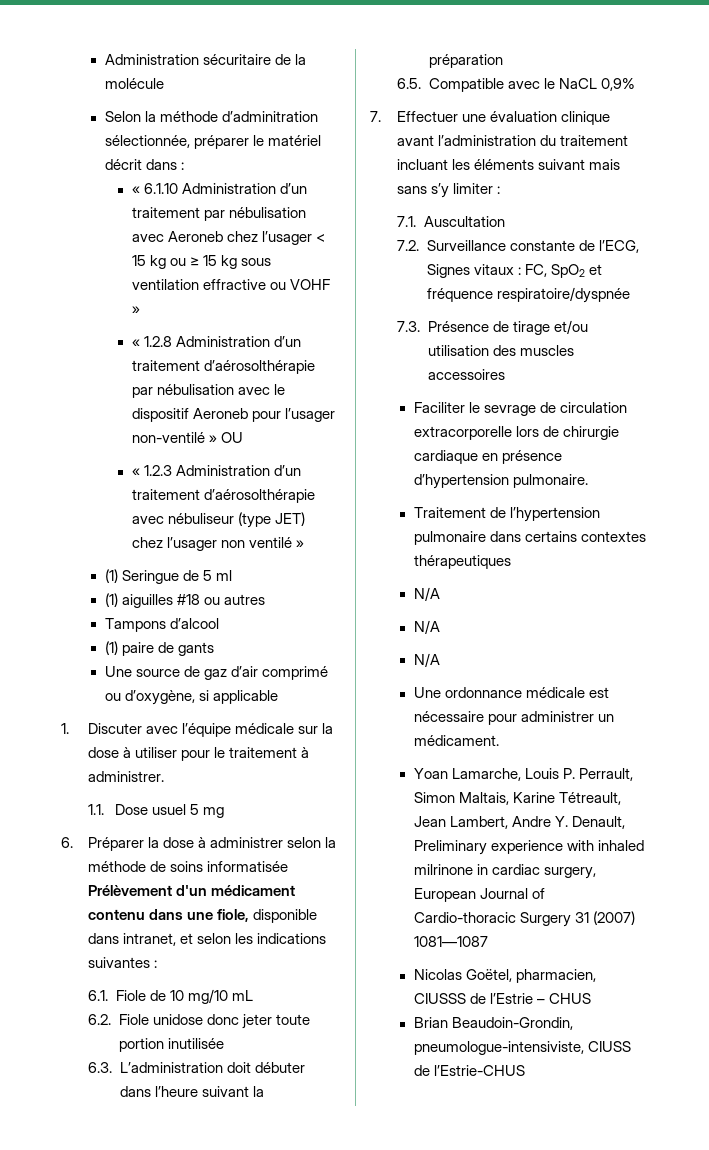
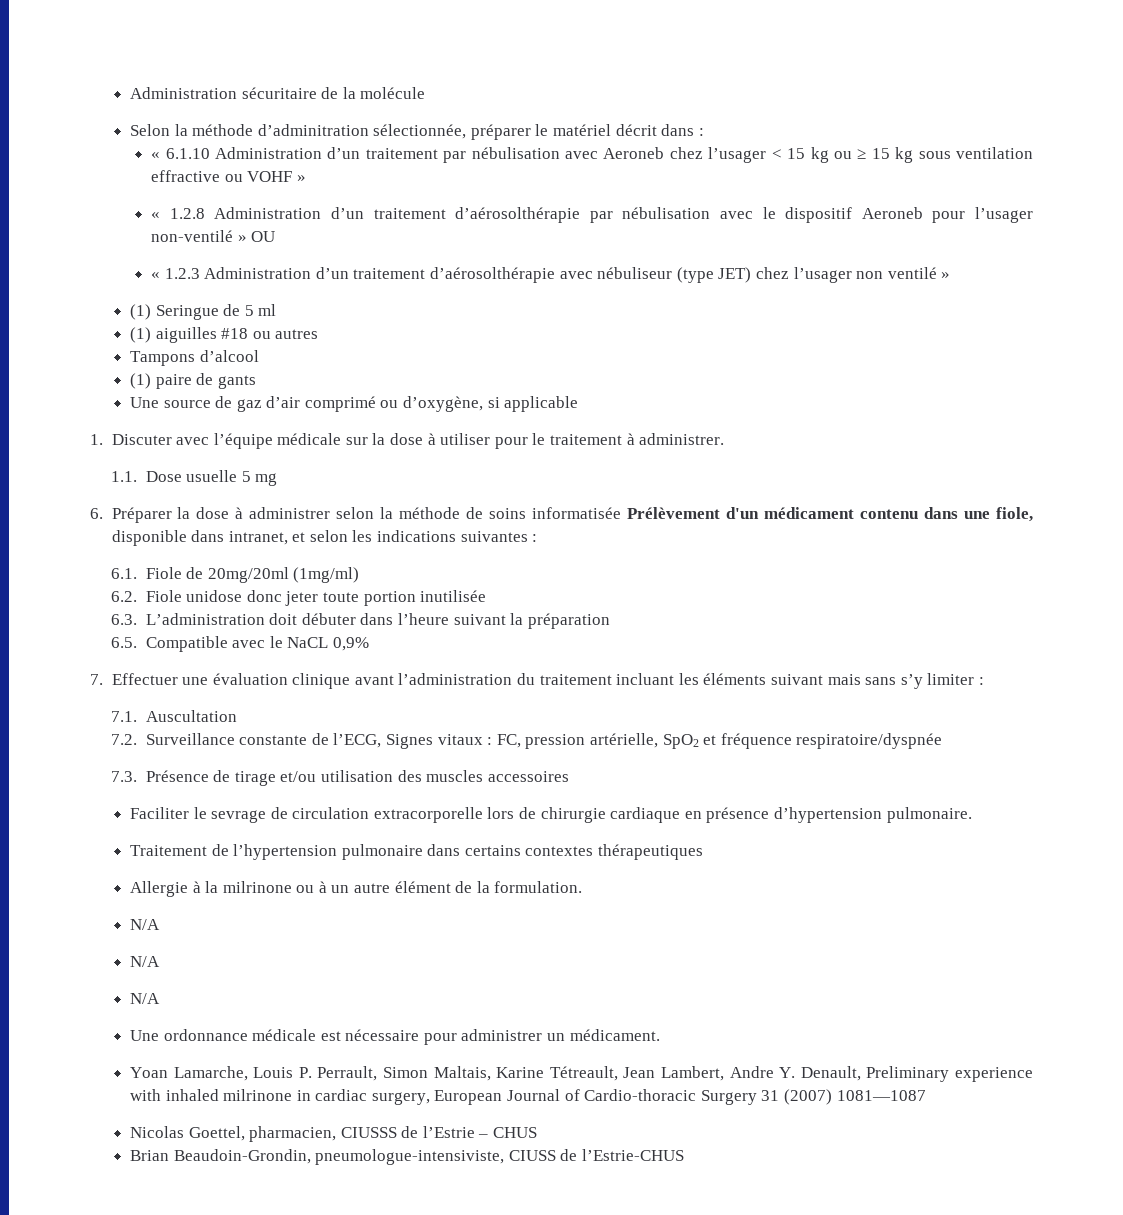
- 1.1. Dose usuel 5 mg
+ 1.1. Dose usuelle 5 mg
- 6.1. Fiole de 10 mg/10 mL
+ 6.1. Fiole de 20mg/20ml (1mg/ml)
- 7.2. Surveillance constante de l’ECG, Signes vitaux : FC, SpO2 et fréquence respiratoire/dyspnée
+ 7.2. Surveillance constante de l’ECG, Signes vitaux : FC, pression artérielle, SpO2 et fréquence respiratoire/dyspnée
+ Allergie à la milrinone ou à un autre élément de la formulation.
- Nicolas Goëtel, pharmacien, CIUSSS de l’Estrie – CHUS
+ Nicolas Goettel, pharmacien, CIUSSS de l’Estrie – CHUS

